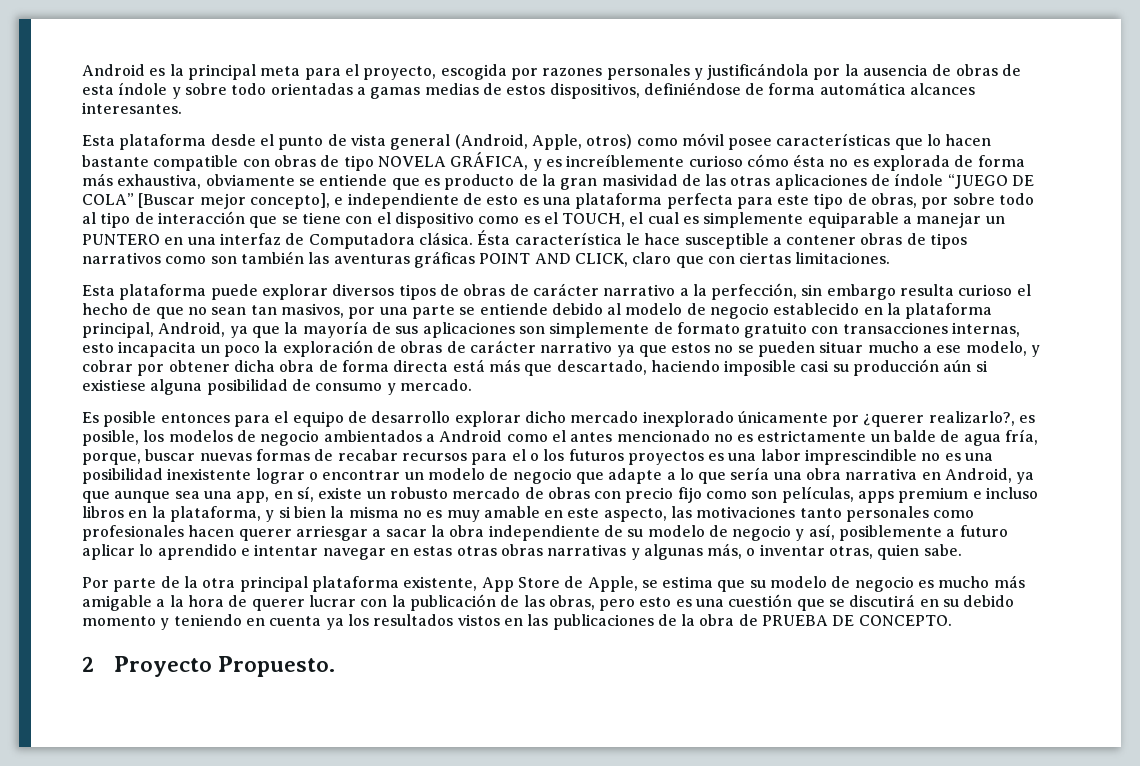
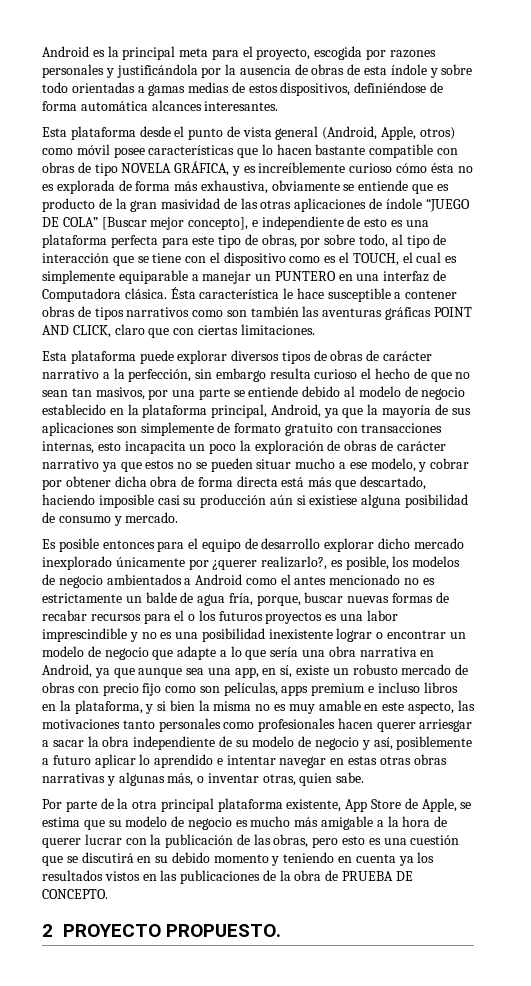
- Esta plataforma desde el punto de vista general (Android, Apple, otros) como móvil posee características que lo hacen bastante compatible con obras de tipo NOVELA GRÁFICA, y es increíblemente curioso cómo ésta no es explorada de forma más exhaustiva, obviamente se entiende que es producto de la gran masividad de las otras aplicaciones de índole “JUEGO DE COLA” [Buscar mejor concepto], e independiente de esto es una plataforma perfecta para este tipo de obras, por sobre todo al tipo de interacción que se tiene con el dispositivo como es el TOUCH, el cual es simplemente equiparable a manejar un PUNTERO en una interfaz de Computadora clásica.
+ Esta plataforma desde el punto de vista general (Android, Apple, otros) como móvil posee características que lo hacen bastante compatible con obras de tipo NOVELA GRÁFICA, y es increíblemente curioso cómo ésta no es explorada de forma más exhaustiva, obviamente se entiende que es producto de la gran masividad de las otras aplicaciones de índole “JUEGO DE COLA” [Buscar mejor concepto], e independiente de esto es una plataforma perfecta para este tipo de obras, por sobre todo, al tipo de interacción que se tiene con el dispositivo como es el TOUCH, el cual es simplemente equiparable a manejar un PUNTERO en una interfaz de Computadora clásica.
- Es posible entonces para el equipo de desarrollo explorar dicho mercado inexplorado únicamente por ¿querer realizarlo?, es posible, los modelos de negocio ambientados a Android como el antes mencionado no es estrictamente un balde de agua fría, porque, buscar nuevas formas de recabar recursos para el o los futuros proyectos es una labor imprescindible no es una posibilidad inexistente lograr o encontrar un modelo de negocio que adapte a lo que sería una obra narrativa en Android, ya que aunque sea una app, en sí, existe un robusto mercado de obras con precio fijo como son películas, apps premium e incluso libros en la plataforma, y si bien la misma no es muy amable en este aspecto, las motivaciones tanto personales como profesionales hacen querer arriesgar a sacar la obra independiente de su modelo de negocio y así, posiblemente a futuro aplicar lo aprendido e intentar navegar en estas otras obras narrativas y algunas más, o inventar otras, quien sabe.
+ Es posible entonces para el equipo de desarrollo explorar dicho mercado inexplorado únicamente por ¿querer realizarlo?, es posible, los modelos de negocio ambientados a Android como el antes mencionado no es estrictamente un balde de agua fría, porque, buscar nuevas formas de recabar recursos para el o los futuros proyectos es una labor imprescindible y no es una posibilidad inexistente lograr o encontrar un modelo de negocio que adapte a lo que sería una obra narrativa en Android, ya que aunque sea una app, en sí, existe un robusto mercado de obras con precio fijo como son películas, apps premium e incluso libros en la plataforma, y si bien la misma no es muy amable en este aspecto, las motivaciones tanto personales como profesionales hacen querer arriesgar a sacar la obra independiente de su modelo de negocio y así, posiblemente a futuro aplicar lo aprendido e intentar navegar en estas otras obras narrativas y algunas más, o inventar otras, quien sabe.
- 2 Proyecto Propuesto.
+ 2 PROYECTO PROPUESTO.

